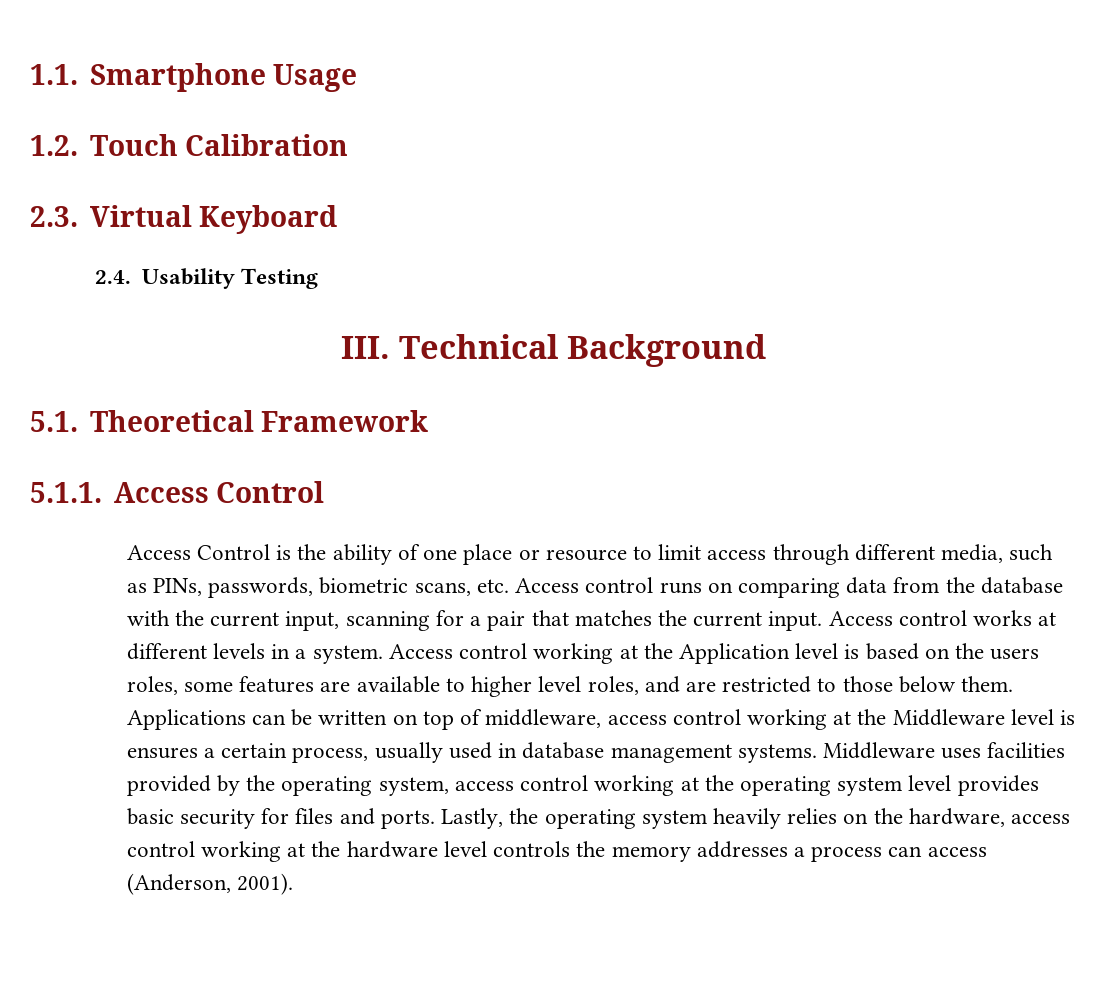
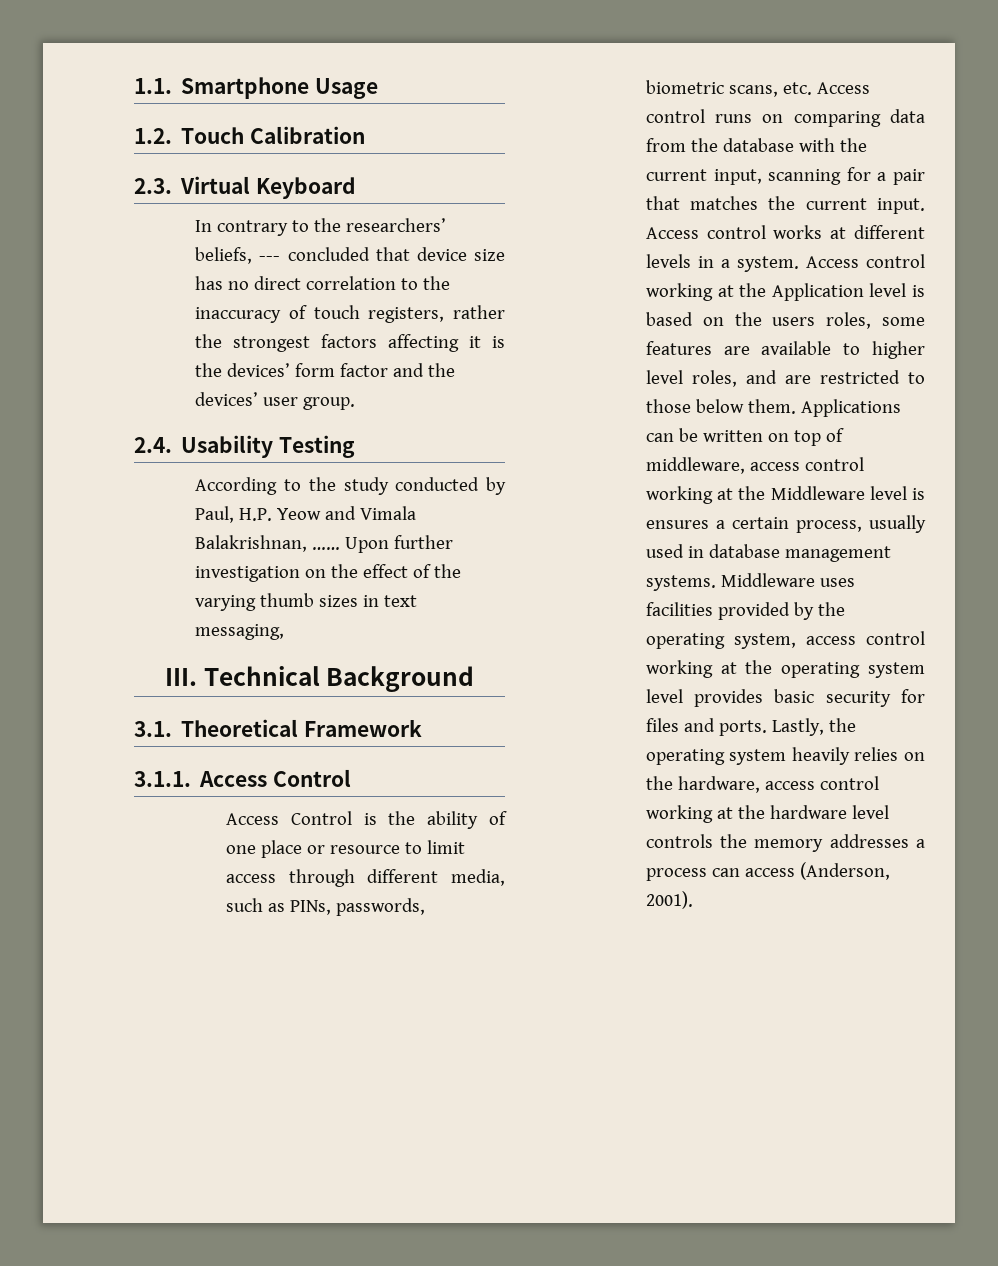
+ In contrary to the researchers’ beliefs, --- concluded that device size has no direct correlation to the inaccuracy of touch registers, rather the strongest factors affecting it is the devices’ form factor and the devices’ user group.
  2.4. Usability Testing
+ According to the study conducted by Paul, H.P. Yeow and Vimala Balakrishnan, …… Upon further investigation on the effect of the varying thumb sizes in text messaging,
- 5.1. Theoretical Framework
+ 3.1. Theoretical Framework
- 5.1.1. Access Control
+ 3.1.1. Access Control

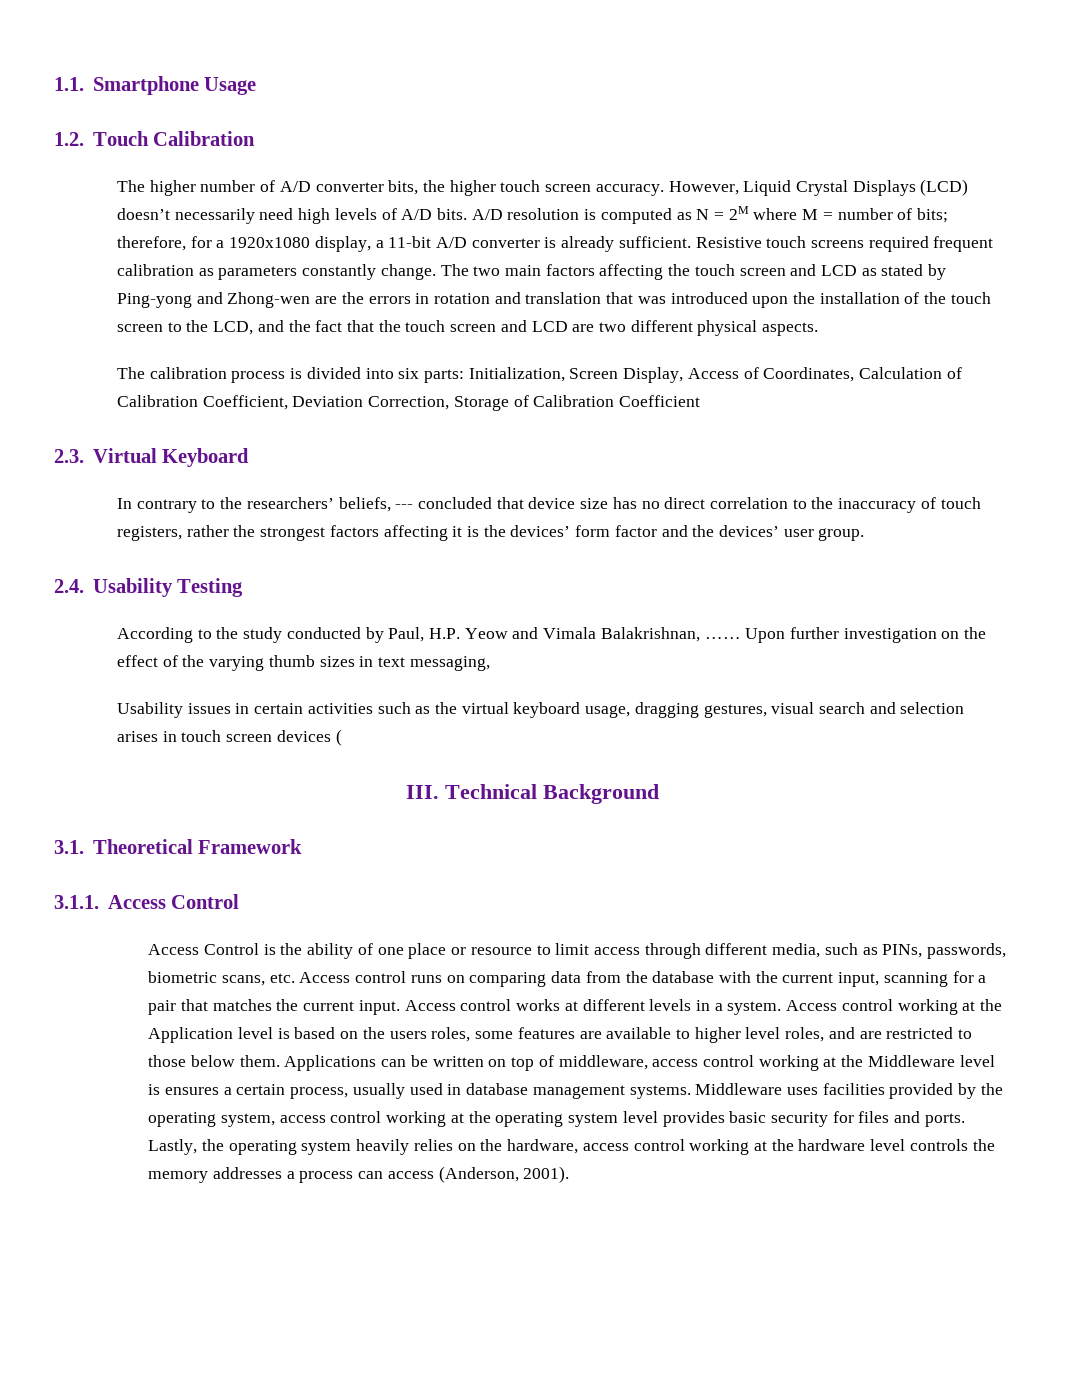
+ The higher number of A/D converter bits, the higher touch screen accuracy. However, Liquid Crystal Displays (LCD) doesn’t necessarily need high levels of A/D bits. A/D resolution is computed as N = 2M where M = number of bits; therefore, for a 1920x1080 display, a 11-bit A/D converter is already sufficient. Resistive touch screens required frequent calibration as parameters constantly change. The two main factors affecting the touch screen and LCD as stated by Ping-yong and Zhong-wen are the errors in rotation and translation that was introduced upon the installation of the touch screen to the LCD, and the fact that the touch screen and LCD are two different physical aspects.
+ The calibration process is divided into six parts: Initialization, Screen Display, Access of Coordinates, Calculation of Calibration Coefficient, Deviation Correction, Storage of Calibration Coefficient
+ Usability issues in certain activities such as the virtual keyboard usage, dragging gestures, visual search and selection arises in touch screen devices (

